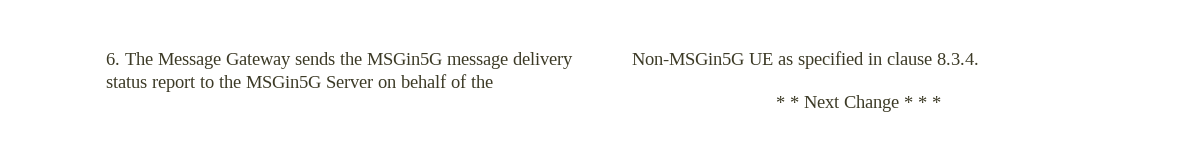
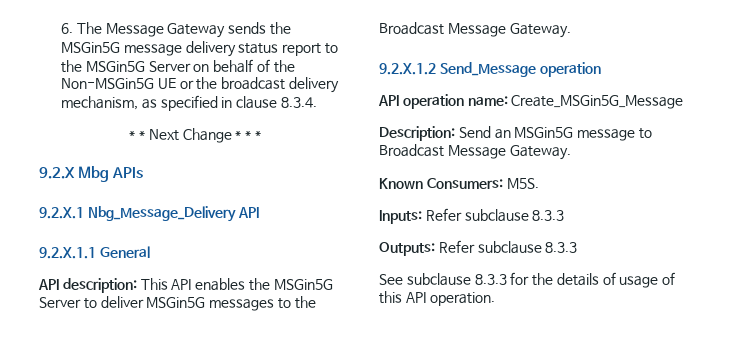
- 6. The Message Gateway sends the MSGin5G message delivery status report to the MSGin5G Server on behalf of the Non-MSGin5G UE as specified in clause 8.3.4.
+ 6. The Message Gateway sends the MSGin5G message delivery status report to the MSGin5G Server on behalf of the Non-MSGin5G UE or the broadcast delivery mechanism, as specified in clause 8.3.4.
+ 9.2.X Mbg APIs
+ 9.2.X.1 Nbg_Message_Delivery API
+ 9.2.X.1.1 General
+ API description: This API enables the MSGin5G Server to deliver MSGin5G messages to the Broadcast Message Gateway.
+ 9.2.X.1.2 Send_Message operation
+ API operation name: Create_MSGin5G_Message
+ Description: Send an MSGin5G message to Broadcast Message Gateway.
+ Known Consumers: M5S.
+ Inputs: Refer subclause 8.3.3
+ Outputs: Refer subclause 8.3.3
+ See subclause 8.3.3 for the details of usage of this API operation.

